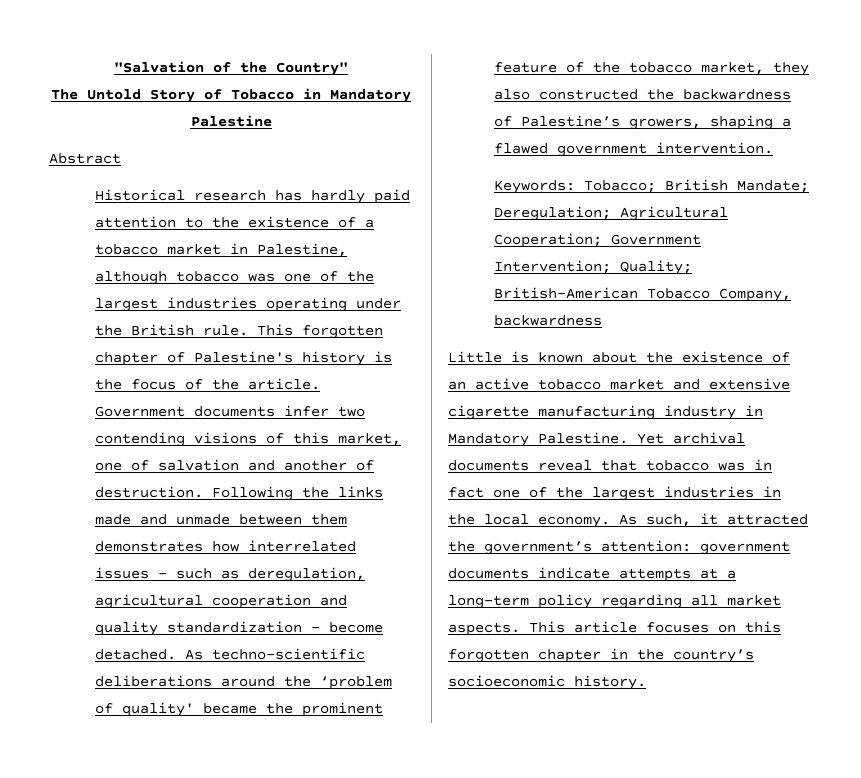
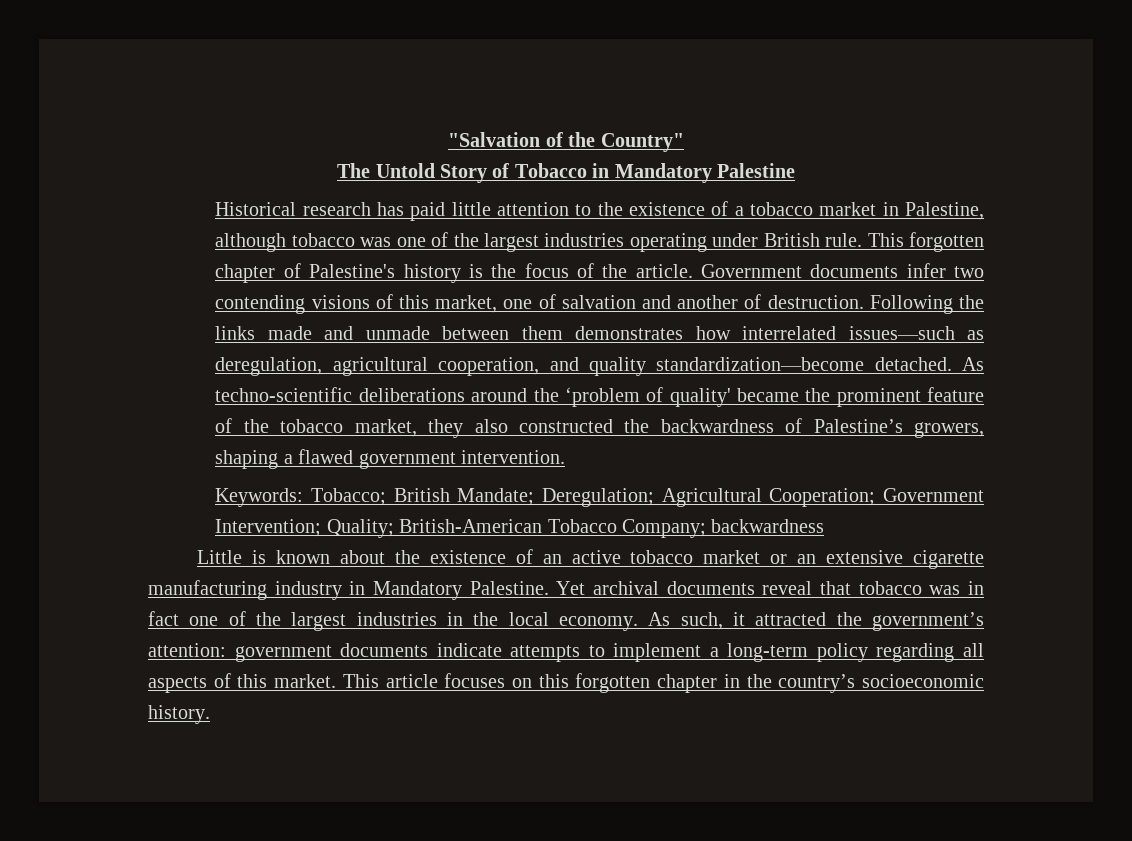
- Abstract
- Historical research has hardly paid attention to the existence of a tobacco market in Palestine, although tobacco was one of the largest industries operating under the British rule.
+ Historical research has paid little attention to the existence of a tobacco market in Palestine, although tobacco was one of the largest industries operating under British rule.
- Following the links made and unmade between them demonstrates how interrelated issues – such as deregulation, agricultural cooperation and quality standardization – become detached.
+ Following the links made and unmade between them demonstrates how interrelated issues—such as deregulation, agricultural cooperation, and quality standardization—become detached.
- Keywords: Tobacco; British Mandate; Deregulation; Agricultural Cooperation; Government Intervention; Quality; British-American Tobacco Company, backwardness
+ Keywords: Tobacco; British Mandate; Deregulation; Agricultural Cooperation; Government Intervention; Quality; British-American Tobacco Company; backwardness
- Little is known about the existence of an active tobacco market and extensive cigarette manufacturing industry in Mandatory Palestine.
+ Little is known about the existence of an active tobacco market or an extensive cigarette manufacturing industry in Mandatory Palestine.
- As such, it attracted the government’s attention: government documents indicate attempts at a long-term policy regarding all market aspects.
+ As such, it attracted the government’s attention: government documents indicate attempts to implement a long-term policy regarding all aspects of this market.

